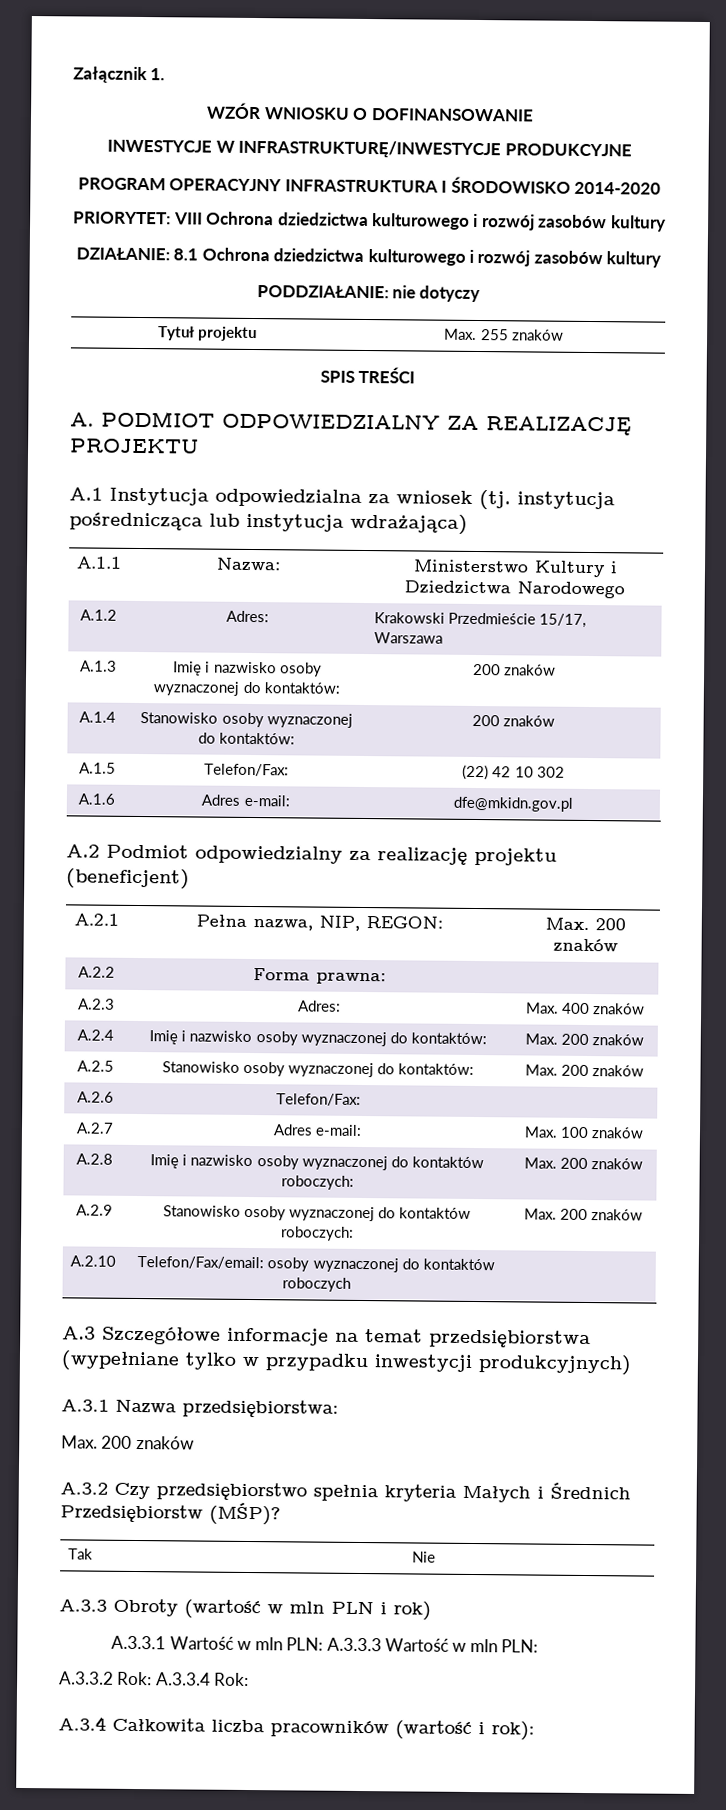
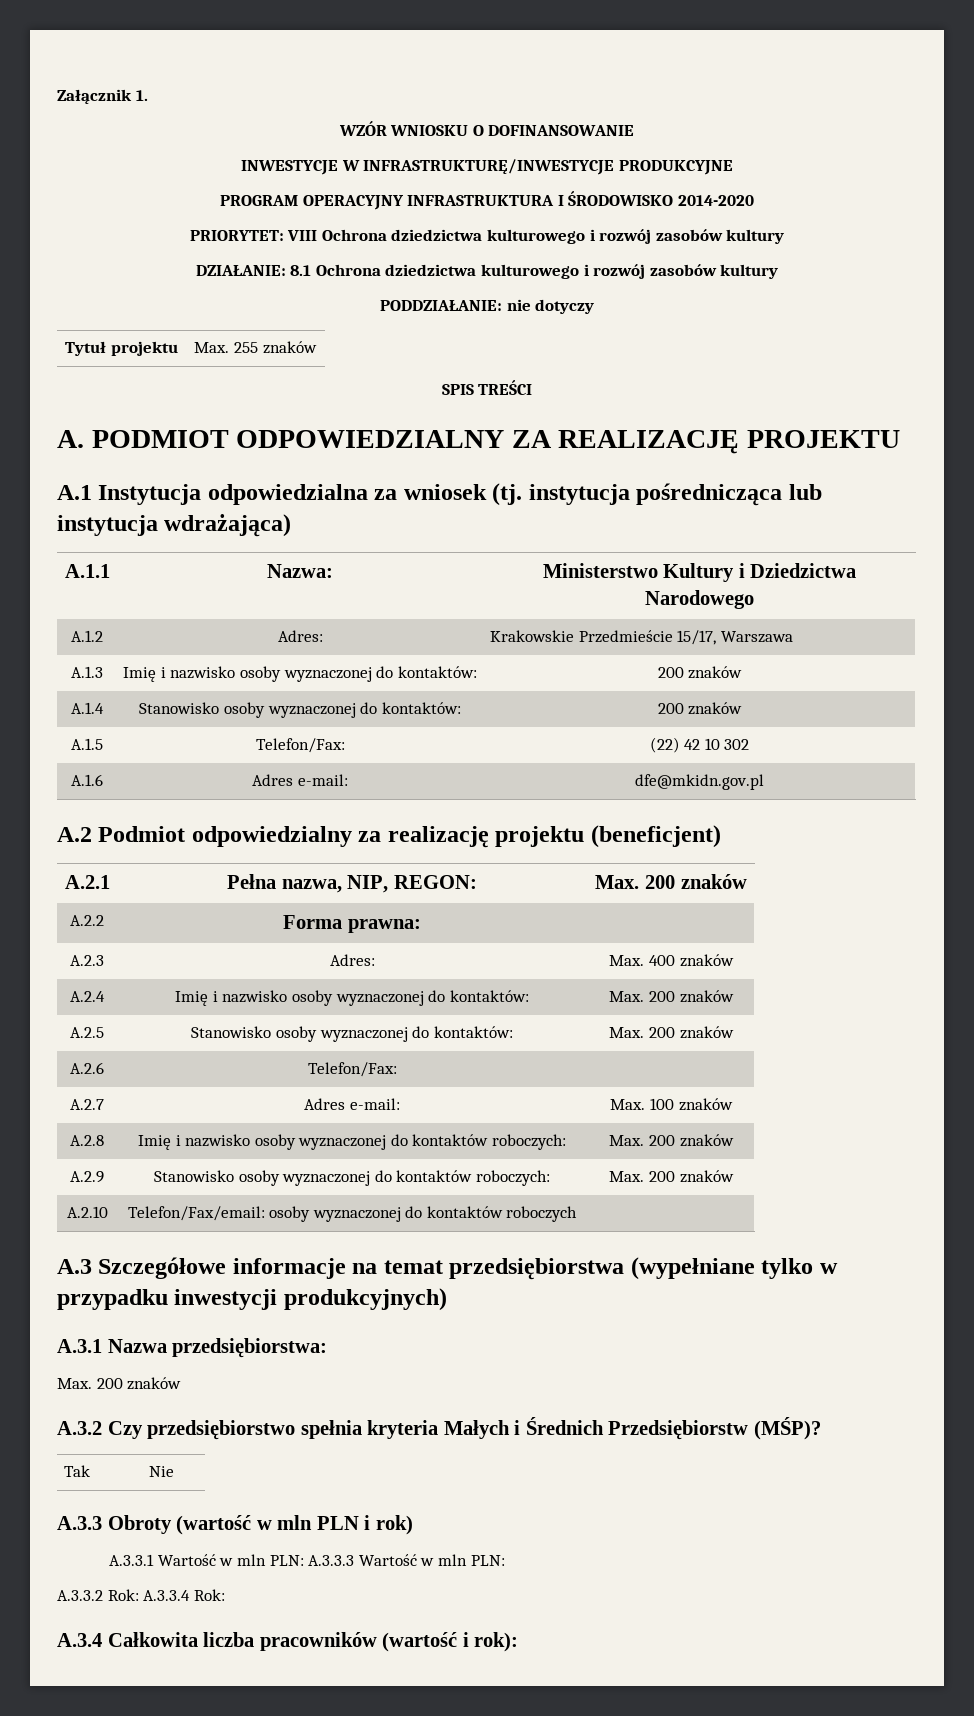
- A.1.2 | Adres: | Krakowski Przedmieście 15/17, Warszawa
+ A.1.2 | Adres: | Krakowskie Przedmieście 15/17, Warszawa

